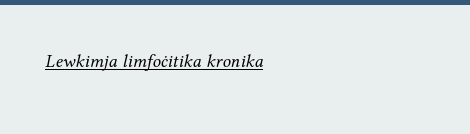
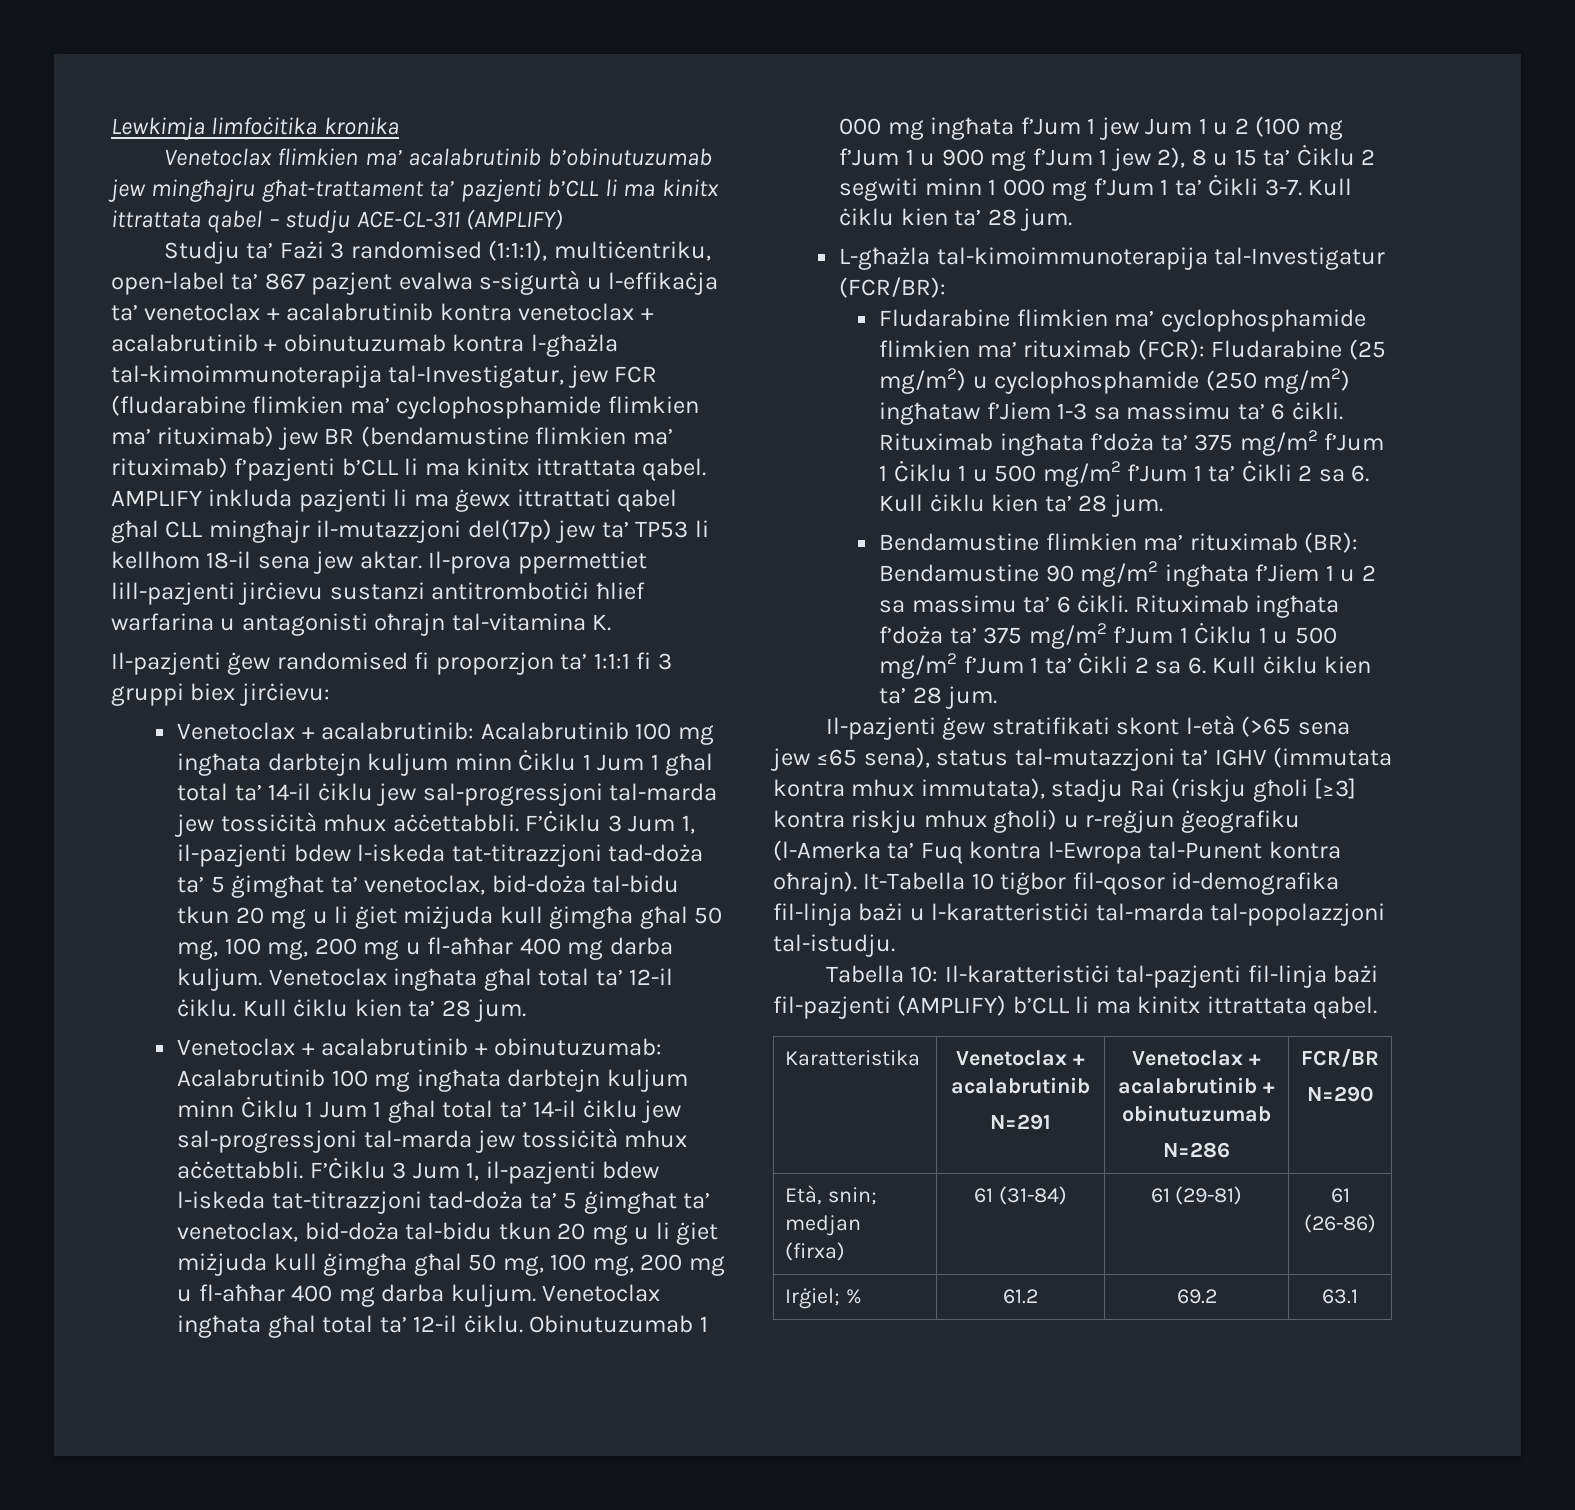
+ Venetoclax flimkien ma’ acalabrutinib b’obinutuzumab jew mingħajru għat-trattament ta’ pazjenti b’CLL li ma kinitx ittrattata qabel – studju ACE-CL-311 (AMPLIFY)
+ Studju ta’ Fażi 3 randomised (1:1:1), multiċentriku, open-label ta’ 867 pazjent evalwa s-sigurtà u l-effikaċja ta’ venetoclax + acalabrutinib kontra venetoclax + acalabrutinib + obinutuzumab kontra l-għażla tal-kimoimmunoterapija tal-Investigatur, jew FCR (fludarabine flimkien ma’ cyclophosphamide flimkien ma’ rituximab) jew BR (bendamustine flimkien ma’ rituximab) f’pazjenti b’CLL li ma kinitx ittrattata qabel. AMPLIFY inkluda pazjenti li ma ġewx ittrattati qabel għal CLL mingħajr il-mutazzjoni del(17p) jew ta’ TP53 li kellhom 18-il sena jew aktar. Il-prova ppermettiet lill-pazjenti jirċievu sustanzi antitrombotiċi ħlief warfarina u antagonisti oħrajn tal-vitamina K.
+ Il-pazjenti ġew randomised fi proporzjon ta’ 1:1:1 fi 3 gruppi biex jirċievu:
+ Venetoclax + acalabrutinib: Acalabrutinib 100 mg ingħata darbtejn kuljum minn Ċiklu 1 Jum 1 għal total ta’ 14-il ċiklu jew sal-progressjoni tal-marda jew tossiċità mhux aċċettabbli. F’Ċiklu 3 Jum 1, il-pazjenti bdew l-iskeda tat-titrazzjoni tad-doża ta’ 5 ġimgħat ta’ venetoclax, bid-doża tal-bidu tkun 20 mg u li ġiet miżjuda kull ġimgħa għal 50 mg, 100 mg, 200 mg u fl-aħħar 400 mg darba kuljum. Venetoclax ingħata għal total ta’ 12-il ċiklu. Kull ċiklu kien ta’ 28 jum.
+ Venetoclax + acalabrutinib + obinutuzumab: Acalabrutinib 100 mg ingħata darbtejn kuljum minn Ċiklu 1 Jum 1 għal total ta’ 14-il ċiklu jew sal-progressjoni tal-marda jew tossiċità mhux aċċettabbli. F’Ċiklu 3 Jum 1, il-pazjenti bdew l-iskeda tat-titrazzjoni tad-doża ta’ 5 ġimgħat ta’ venetoclax, bid-doża tal-bidu tkun 20 mg u li ġiet miżjuda kull ġimgħa għal 50 mg, 100 mg, 200 mg u fl-aħħar 400 mg darba kuljum. Venetoclax ingħata għal total ta’ 12-il ċiklu. Obinutuzumab 1 000 mg ingħata f’Jum 1 jew Jum 1 u 2 (100 mg f’Jum 1 u 900 mg f’Jum 1 jew 2), 8 u 15 ta’ Ċiklu 2 segwiti minn 1 000 mg f’Jum 1 ta’ Ċikli 3-7. Kull ċiklu kien ta’ 28 jum.
+ L-għażla tal-kimoimmunoterapija tal-Investigatur (FCR/BR):
+ Fludarabine flimkien ma’ cyclophosphamide flimkien ma’ rituximab (FCR): Fludarabine (25 mg/m2) u cyclophosphamide (250 mg/m2) ingħataw f’Jiem 1-3 sa massimu ta’ 6 ċikli. Rituximab ingħata f’doża ta’ 375 mg/m2 f’Jum 1 Ċiklu 1 u 500 mg/m2 f’Jum 1 ta’ Ċikli 2 sa 6. Kull ċiklu kien ta’ 28 jum.
+ Bendamustine flimkien ma’ rituximab (BR): Bendamustine 90 mg/m2 ingħata f’Jiem 1 u 2 sa massimu ta’ 6 ċikli. Rituximab ingħata f’doża ta’ 375 mg/m2 f’Jum 1 Ċiklu 1 u 500 mg/m2 f’Jum 1 ta’ Ċikli 2 sa 6. Kull ċiklu kien ta’ 28 jum.
+ Il-pazjenti ġew stratifikati skont l-età (>65 sena jew ≤65 sena), status tal-mutazzjoni ta’ IGHV (immutata kontra mhux immutata), stadju Rai (riskju għoli [≥3] kontra riskju mhux għoli) u r-reġjun ġeografiku (l-Amerka ta’ Fuq kontra l-Ewropa tal-Punent kontra oħrajn). It-Tabella 10 tiġbor fil-qosor id-demografika fil-linja bażi u l-karatteristiċi tal-marda tal-popolazzjoni tal-istudju.
+ Tabella 10: Il-karatteristiċi tal-pazjenti fil-linja bażi fil-pazjenti (AMPLIFY) b’CLL li ma kinitx ittrattata qabel.
+ Karatteristika | Venetoclax + acalabrutinib
+ N=291 | Venetoclax + acalabrutinib + obinutuzumab
+ N=286 | FCR/BR
+ N=290
+ Età, snin; medjan (firxa) | 61 (31-84) | 61 (29-81) | 61 (26-86)
+ Irġiel; % | 61.2 | 69.2 | 63.1

